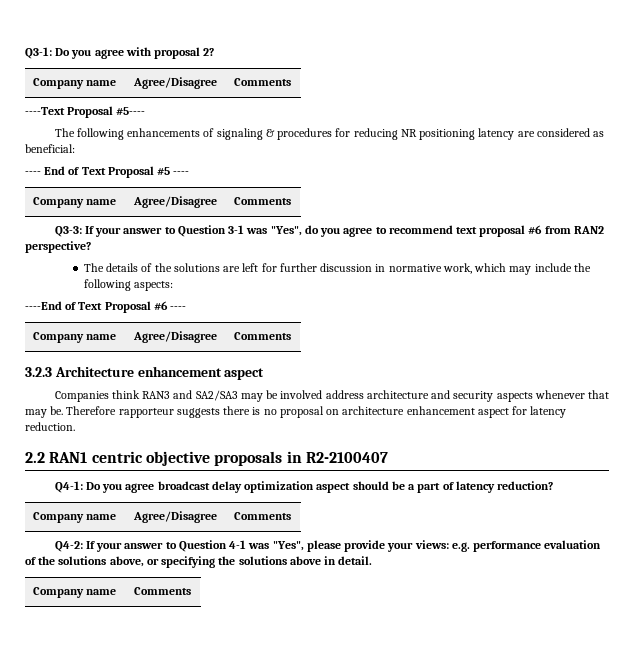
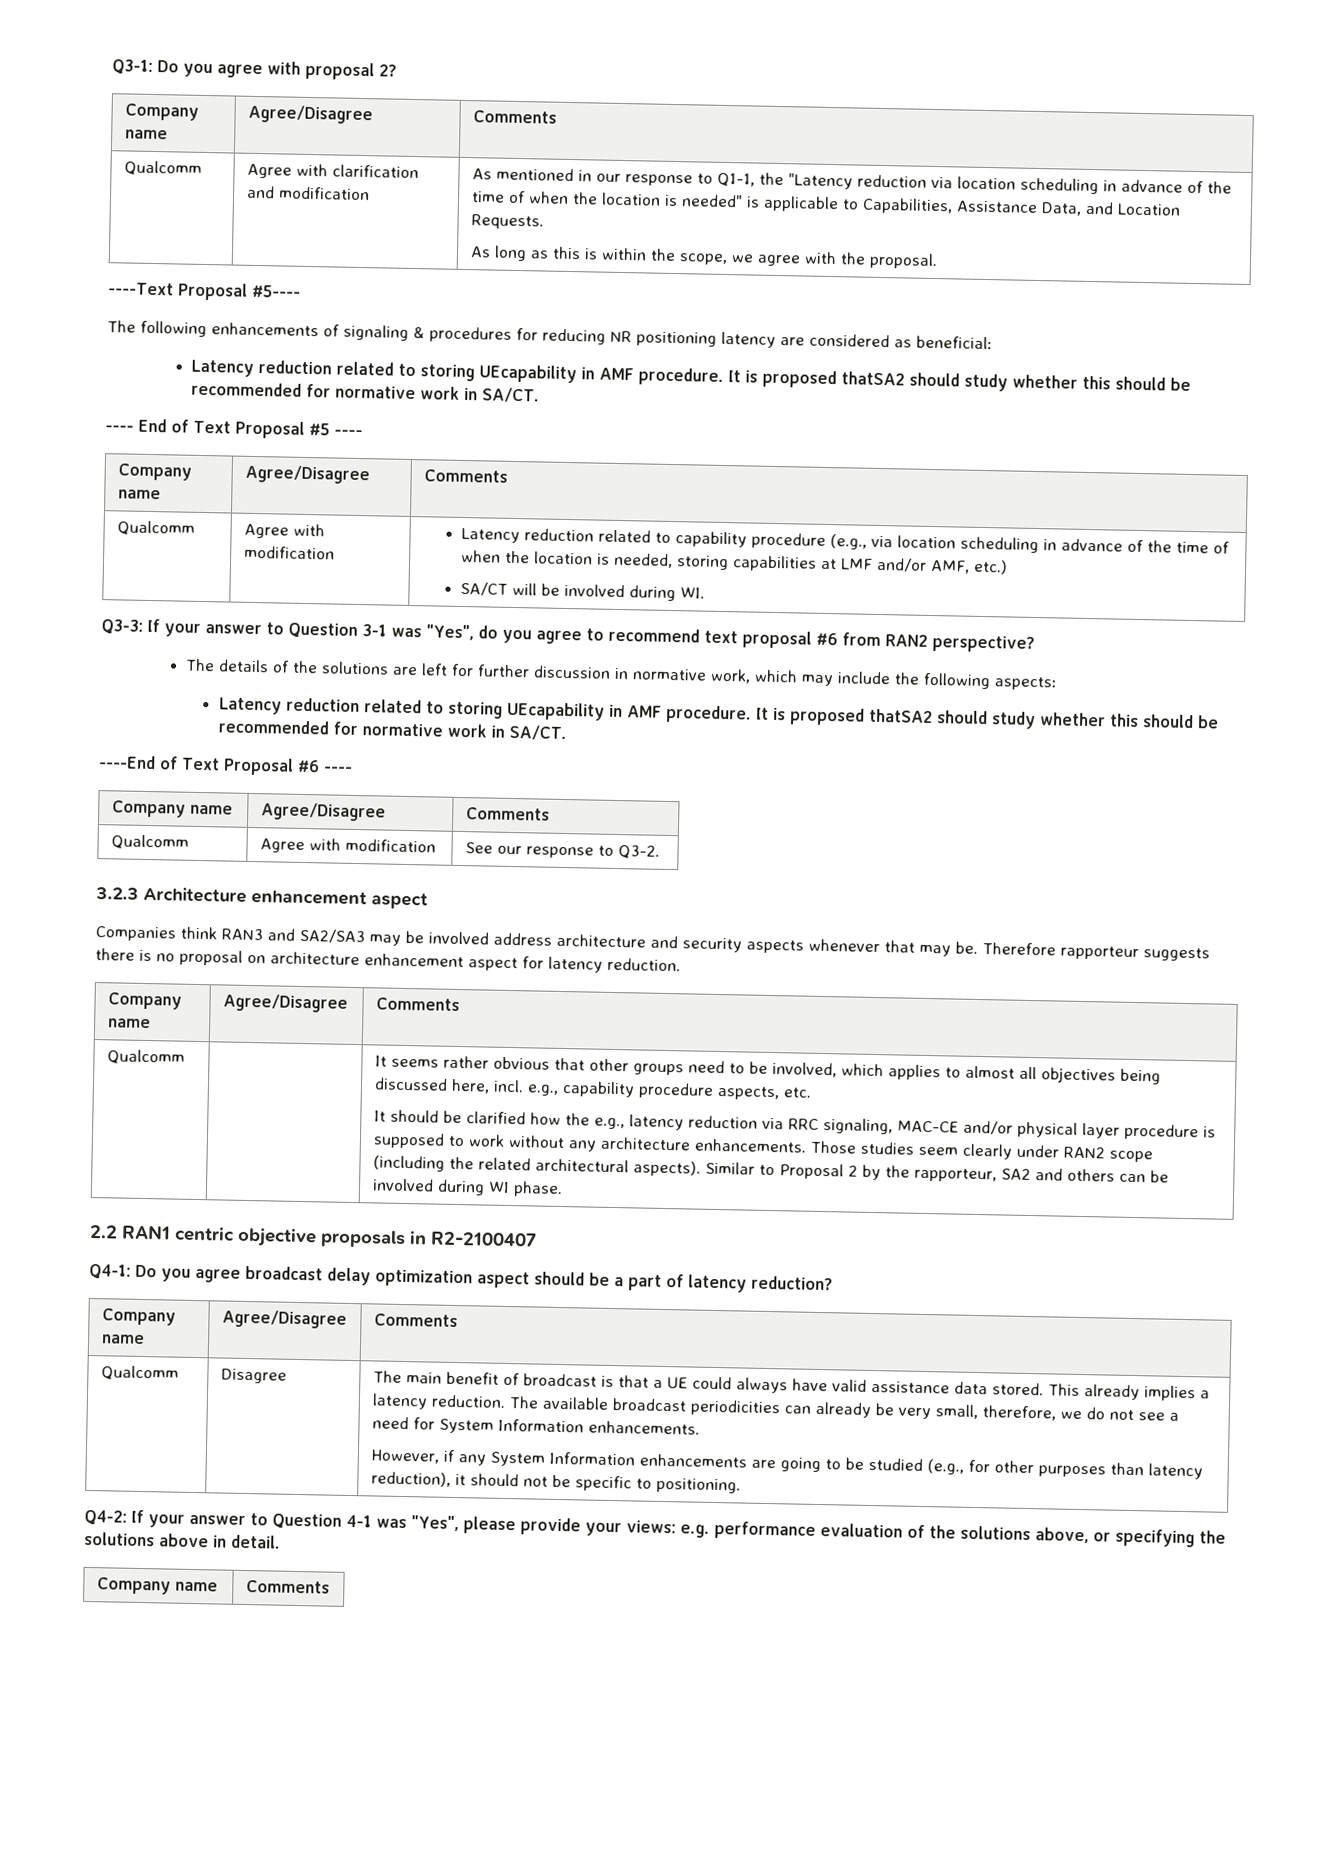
+ Qualcomm | Agree with clarification and modification | As mentioned in our response to Q1-1, the "Latency reduction via location scheduling in advance of the time of when the location is needed" is applicable to Capabilities, Assistance Data, and Location Requests.
+ As long as this is within the scope, we agree with the proposal.
  The following enhancements of signaling & procedures for reducing NR positioning latency are considered as beneficial:
+ Latency reduction related to storing UEcapability in AMF procedure. It is proposed thatSA2 should study whether this should be recommended for normative work in SA/CT.
+ Qualcomm | Agree with modification | Latency reduction related to capability procedure (e.g., via location scheduling in advance of the time of when the location is needed, storing capabilities at LMF and/or AMF, etc.)
+ SA/CT will be involved during WI.
  The details of the solutions are left for further discussion in normative work, which may include the following aspects:
+ Latency reduction related to storing UEcapability in AMF procedure. It is proposed thatSA2 should study whether this should be recommended for normative work in SA/CT.
+ Qualcomm | Agree with modification | See our response to Q3-2.
  Therefore rapporteur suggests there is no proposal on architecture enhancement aspect for latency reduction.
+ Company name | Agree/Disagree | Comments
+ Qualcomm | | It seems rather obvious that other groups need to be involved, which applies to almost all objectives being discussed here, incl. e.g., capability procedure aspects, etc.
+ It should be clarified how the e.g., latency reduction via RRC signaling, MAC-CE and/or physical layer procedure is supposed to work without any architecture enhancements. Those studies seem clearly under RAN2 scope (including the related architectural aspects). Similar to Proposal 2 by the rapporteur, SA2 and others can be involved during WI phase.
+ Qualcomm | Disagree | The main benefit of broadcast is that a UE could always have valid assistance data stored. This already implies a latency reduction. The available broadcast periodicities can already be very small, therefore, we do not see a need for System Information enhancements.
+ However, if any System Information enhancements are going to be studied (e.g., for other purposes than latency reduction), it should not be specific to positioning.

